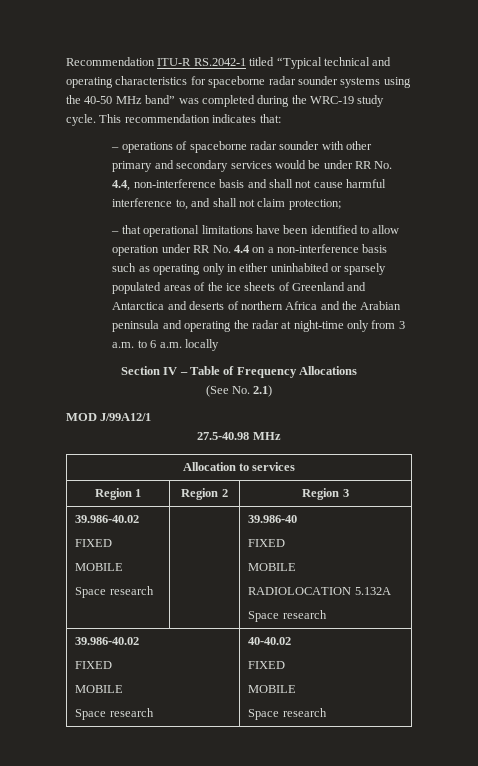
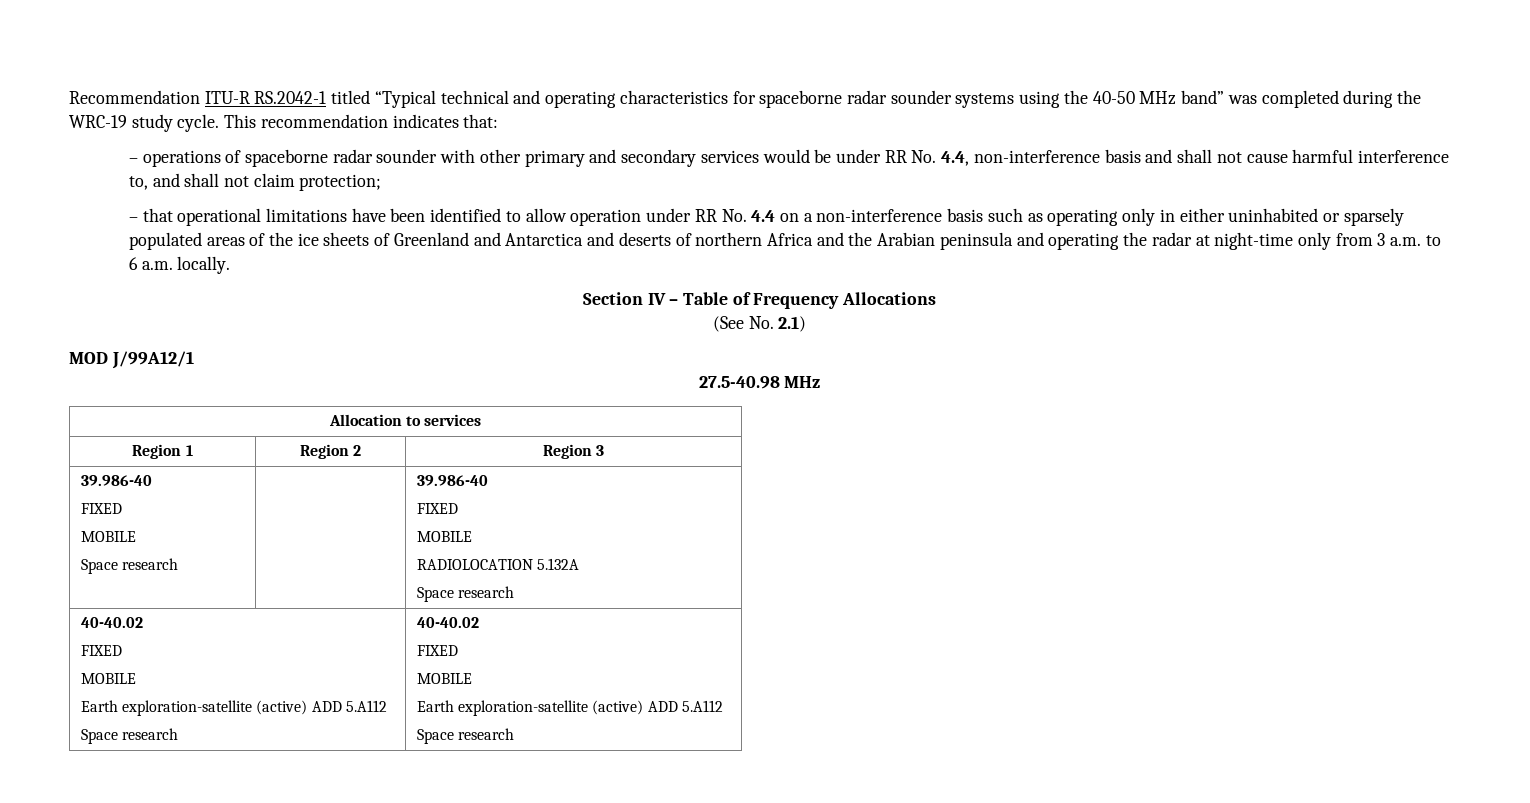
- – that operational limitations have been identified to allow operation under RR No. 4.4 on a non-interference basis such as operating only in either uninhabited or sparsely populated areas of the ice sheets of Greenland and Antarctica and deserts of northern Africa and the Arabian peninsula and operating the radar at night-time only from 3 a.m. to 6 a.m. locally
+ – that operational limitations have been identified to allow operation under RR No. 4.4 on a non-interference basis such as operating only in either uninhabited or sparsely populated areas of the ice sheets of Greenland and Antarctica and deserts of northern Africa and the Arabian peninsula and operating the radar at night-time only from 3 a.m. to 6 a.m. locally.
  Region 1 | Region 2 | Region 3
- 39.986-40.02
+ 39.986-40
  FIXED
  MOBILE
  Space research | | 39.986-40
  FIXED
  MOBILE
  RADIOLOCATION 5.132A
  Space research
- 39.986-40.02
+ 40-40.02
  FIXED
  MOBILE
+ Earth exploration-satellite (active) ADD 5.A112
  Space research | 40-40.02
  FIXED
  MOBILE
+ Earth exploration-satellite (active) ADD 5.A112

